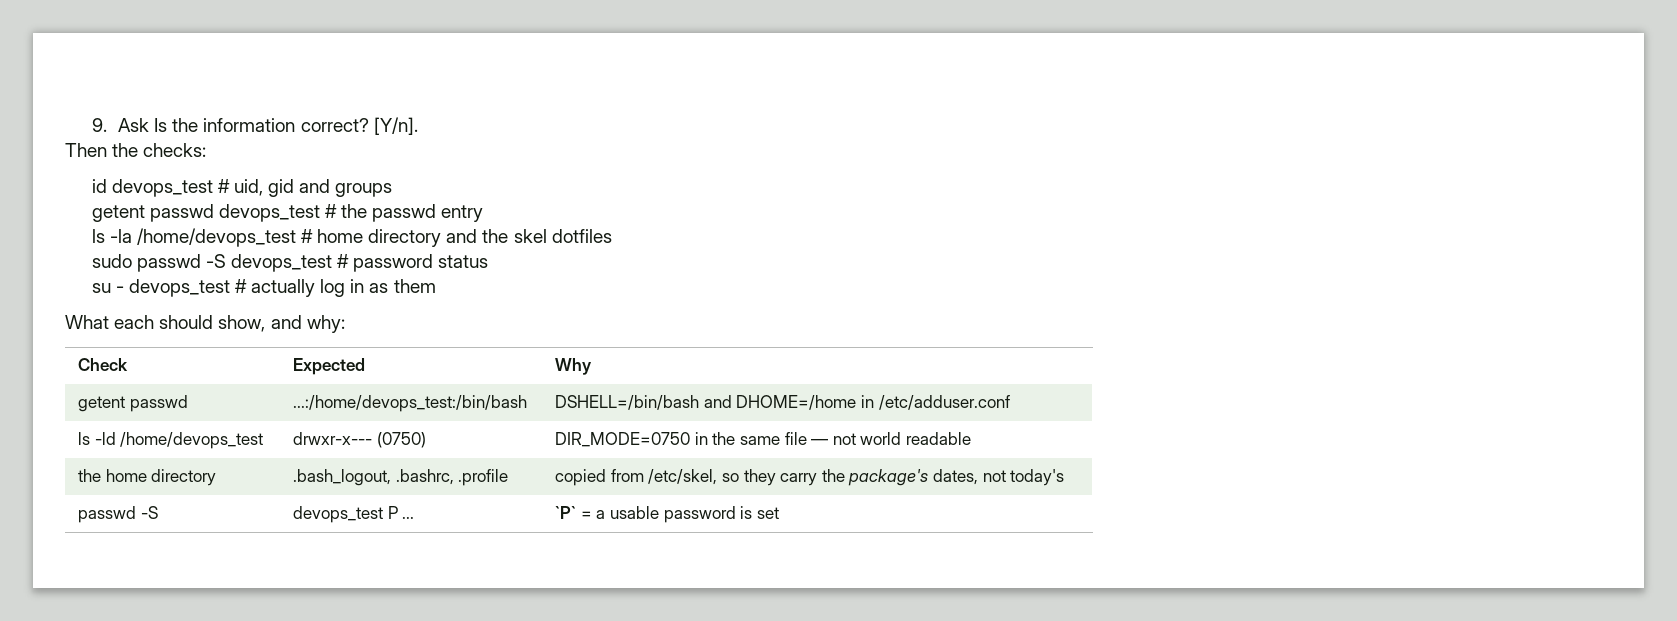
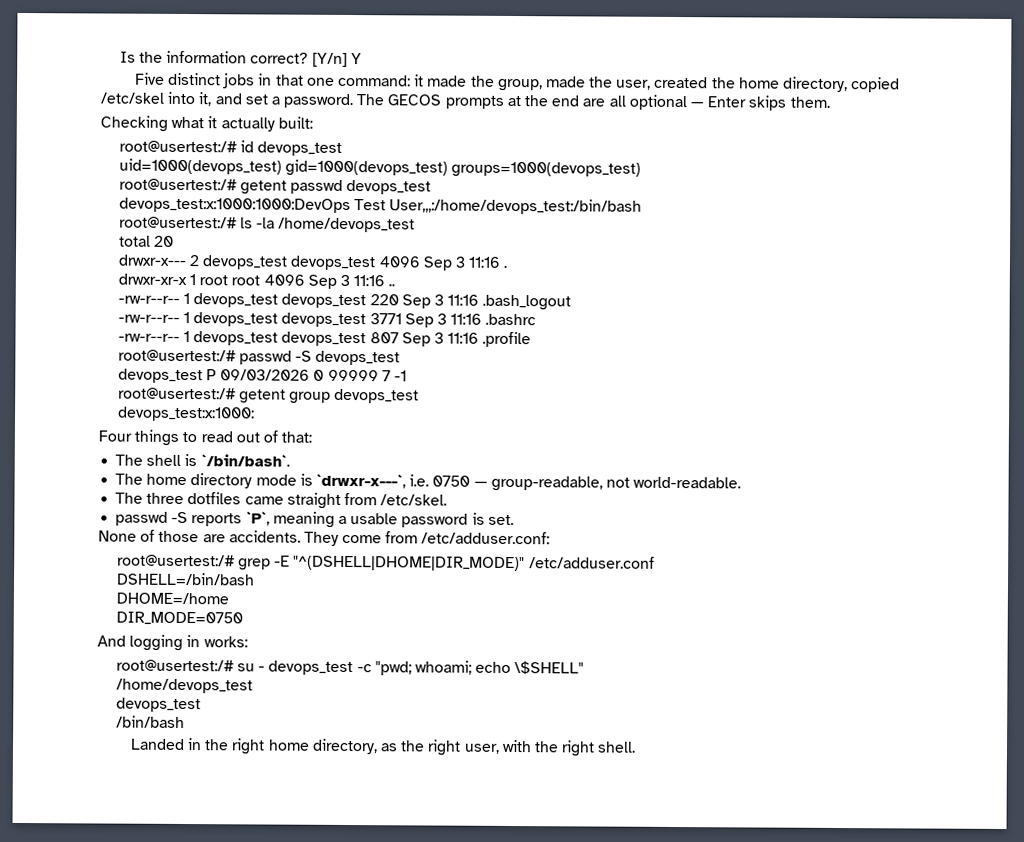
- 9. Ask Is the information correct?
+ Is the information correct?
- [Y/n].
- Then the checks:
- id devops_test # uid, gid and groups
- getent passwd devops_test # the passwd entry
- ls -la /home/devops_test # home directory and the skel dotfiles
- sudo passwd -S devops_test # password status
- su - devops_test # actually log in as them
- What each should show, and why:
- Check | Expected | Why
- getent passwd | ...:/home/devops_test:/bin/bash | DSHELL=/bin/bash and DHOME=/home in /etc/adduser.conf
- ls -ld /home/devops_test | drwxr-x--- (0750) | DIR_MODE=0750 in the same file — not world readable
- the home directory | .bash_logout, .bashrc, .profile | copied from /etc/skel, so they carry the package's dates, not today's
- passwd -S | devops_test P ... | `P` = a usable password is set
+ [Y/n] Y
+ Five distinct jobs in that one command: it made the group, made the user, created the home directory, copied /etc/skel into it, and set a password. The GECOS prompts at the end are all optional — Enter skips them.
+ Checking what it actually built:
+ root@usertest:/# id devops_test
+ uid=1000(devops_test) gid=1000(devops_test) groups=1000(devops_test)
+ root@usertest:/# getent passwd devops_test
+ devops_test:x:1000:1000:DevOps Test User,,,:/home/devops_test:/bin/bash
+ root@usertest:/# ls -la /home/devops_test
+ total 20
+ drwxr-x--- 2 devops_test devops_test 4096 Sep 3 11:16 .
+ drwxr-xr-x 1 root root 4096 Sep 3 11:16 ..
+ -rw-r--r-- 1 devops_test devops_test 220 Sep 3 11:16 .bash_logout
+ -rw-r--r-- 1 devops_test devops_test 3771 Sep 3 11:16 .bashrc
+ -rw-r--r-- 1 devops_test devops_test 807 Sep 3 11:16 .profile
+ root@usertest:/# passwd -S devops_test
+ devops_test P 09/03/2026 0 99999 7 -1
+ root@usertest:/# getent group devops_test
+ devops_test:x:1000:
+ Four things to read out of that:
+ The shell is `/bin/bash`.
+ The home directory mode is `drwxr-x---`, i.e. 0750 — group-readable, not world-readable.
+ The three dotfiles came straight from /etc/skel.
+ passwd -S reports `P`, meaning a usable password is set.
+ None of those are accidents. They come from /etc/adduser.conf:
+ root@usertest:/# grep -E "^(DSHELL|DHOME|DIR_MODE)" /etc/adduser.conf
+ DSHELL=/bin/bash
+ DHOME=/home
+ DIR_MODE=0750
+ And logging in works:
+ root@usertest:/# su - devops_test -c "pwd; whoami; echo \$SHELL"
+ /home/devops_test
+ devops_test
+ /bin/bash
+ Landed in the right home directory, as the right user, with the right shell.

